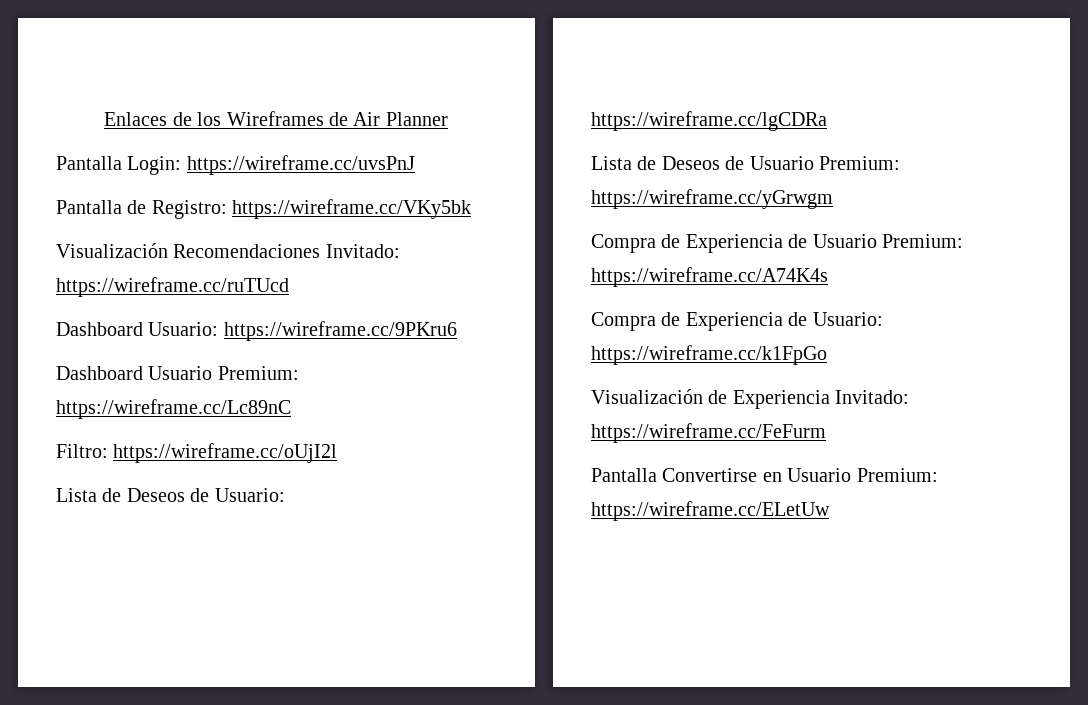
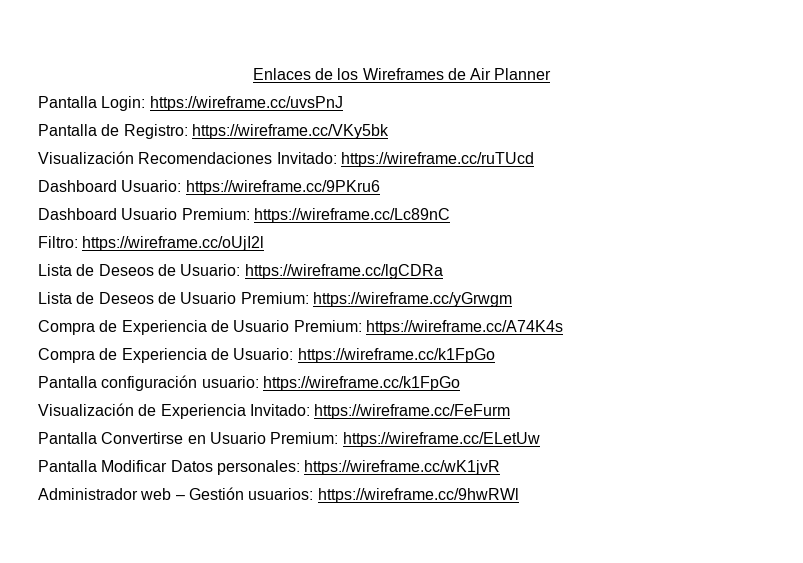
+ Pantalla configuración usuario: https://wireframe.cc/k1FpGo
+ Pantalla Modificar Datos personales: https://wireframe.cc/wK1jvR
+ Administrador web – Gestión usuarios: https://wireframe.cc/9hwRWl

